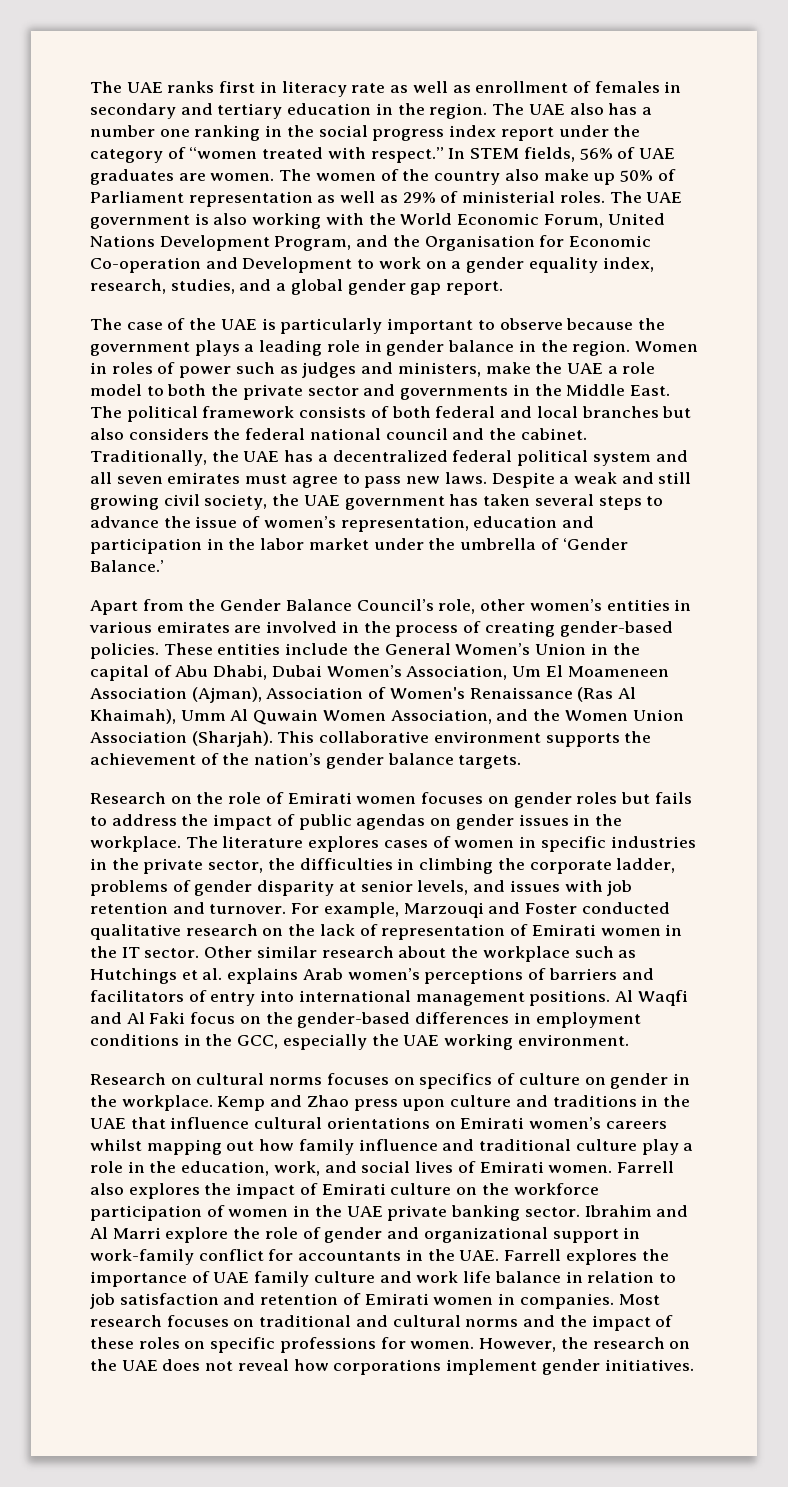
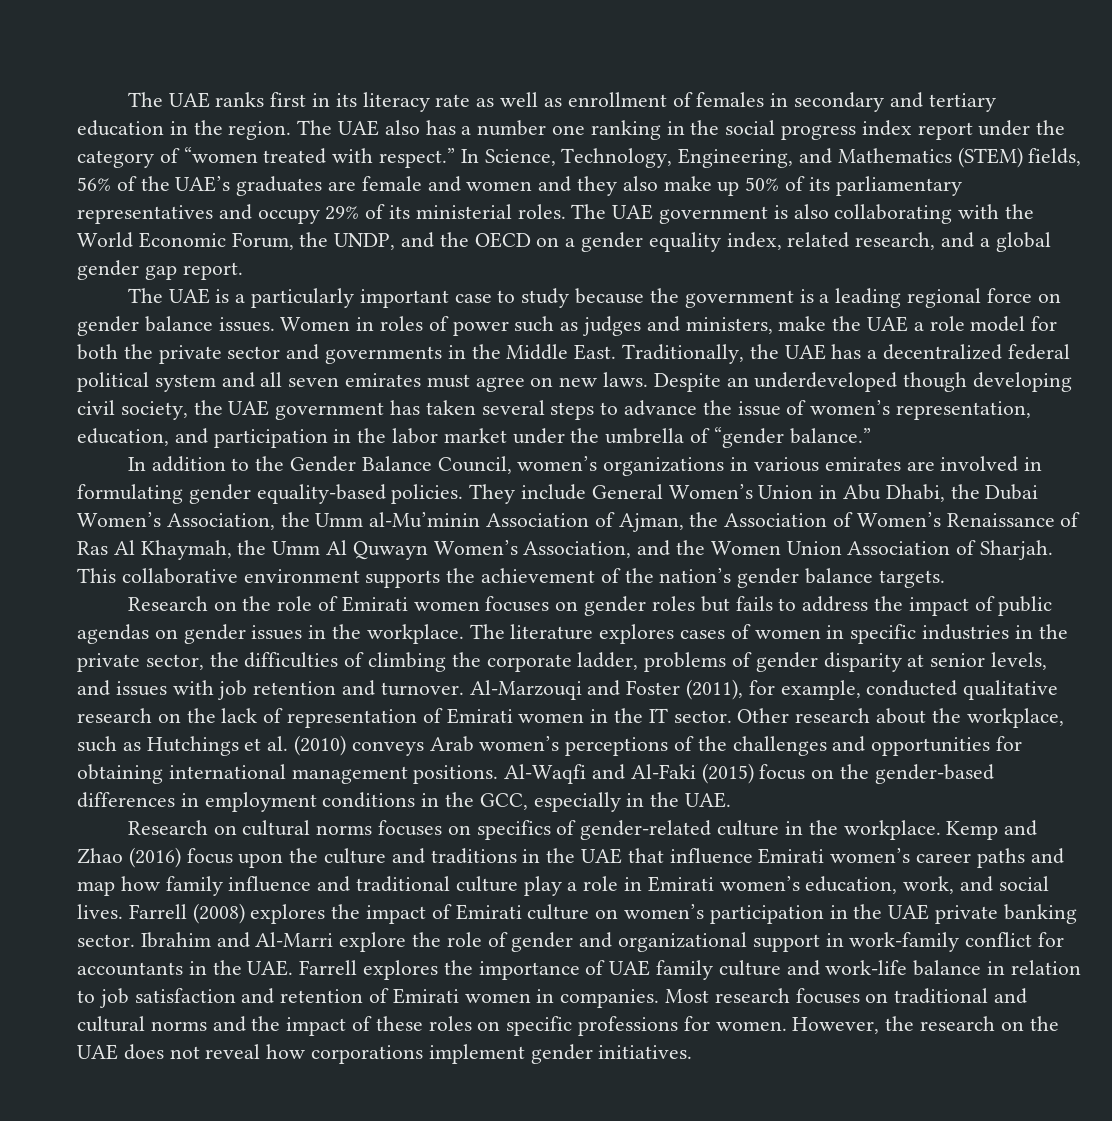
- The UAE ranks first in literacy rate as well as enrollment of females in secondary and tertiary education in the region.
+ The UAE ranks first in its literacy rate as well as enrollment of females in secondary and tertiary education in the region.
- In STEM fields, 56% of UAE graduates are women. The women of the country also make up 50% of Parliament representation as well as 29% of ministerial roles.
+ In Science, Technology, Engineering, and Mathematics (STEM) fields, 56% of the UAE’s graduates are female and women and they also make up 50% of its parliamentary representatives and occupy 29% of its ministerial roles.
- The UAE government is also working with the World Economic Forum, United Nations Development Program, and the Organisation for Economic Co-operation and Development to work on a gender equality index, research, studies, and a global gender gap report.
+ The UAE government is also collaborating with the World Economic Forum, the UNDP, and the OECD on a gender equality index, related research, and a global gender gap report.
- The case of the UAE is particularly important to observe because the government plays a leading role in gender balance in the region.
+ The UAE is a particularly important case to study because the government is a leading regional force on gender balance issues.
- Women in roles of power such as judges and ministers, make the UAE a role model to both the private sector and governments in the Middle East.
+ Women in roles of power such as judges and ministers, make the UAE a role model for both the private sector and governments in the Middle East.
- The political framework consists of both federal and local branches but also considers the federal national council and the cabinet.
- Traditionally, the UAE has a decentralized federal political system and all seven emirates must agree to pass new laws.
+ Traditionally, the UAE has a decentralized federal political system and all seven emirates must agree on new laws.
- Despite a weak and still growing civil society, the UAE government has taken several steps to advance the issue of women’s representation, education and participation in the labor market under the umbrella of ‘Gender Balance.’
- Apart from the Gender Balance Council’s role, other women’s entities in various emirates are involved in the process of creating gender-based policies. These entities include the General Women’s Union in the capital of Abu Dhabi, Dubai Women’s Association, Um El Moameneen Association (Ajman), Association of Women's Renaissance (Ras Al Khaimah), Umm Al Quwain Women Association, and the Women Union Association (Sharjah).
+ Despite an underdeveloped though developing civil society, the UAE government has taken several steps to advance the issue of women’s representation, education, and participation in the labor market under the umbrella of “gender balance.”
+ In addition to the Gender Balance Council, women’s organizations in various emirates are involved in formulating gender equality-based policies. They include General Women’s Union in Abu Dhabi, the Dubai Women’s Association, the Umm al-Mu’minin Association of Ajman, the Association of Women’s Renaissance of Ras Al Khaymah, the Umm Al Quwayn Women’s Association, and the Women Union Association of Sharjah.
- The literature explores cases of women in specific industries in the private sector, the difficulties in climbing the corporate ladder, problems of gender disparity at senior levels, and issues with job retention and turnover.
+ The literature explores cases of women in specific industries in the private sector, the difficulties of climbing the corporate ladder, problems of gender disparity at senior levels, and issues with job retention and turnover.
- For example, Marzouqi and Foster conducted qualitative research on the lack of representation of Emirati women in the IT sector.
+ Al-Marzouqi and Foster (2011), for example, conducted qualitative research on the lack of representation of Emirati women in the IT sector.
- Other similar research about the workplace such as Hutchings et al. explains Arab women’s perceptions of barriers and facilitators of entry into international management positions. Al Waqfi and Al Faki focus on the gender-based differences in employment conditions in the GCC, especially the UAE working environment.
+ Other research about the workplace, such as Hutchings et al. (2010) conveys Arab women’s perceptions of the challenges and opportunities for obtaining international management positions. Al-Waqfi and Al-Faki (2015) focus on the gender-based differences in employment conditions in the GCC, especially in the UAE.
- Research on cultural norms focuses on specifics of culture on gender in the workplace.
+ Research on cultural norms focuses on specifics of gender-related culture in the workplace.
- Kemp and Zhao press upon culture and traditions in the UAE that influence cultural orientations on Emirati women’s careers whilst mapping out how family influence and traditional culture play a role in the education, work, and social lives of Emirati women. Farrell also explores the impact of Emirati culture on the workforce participation of women in the UAE private banking sector.
+ Kemp and Zhao (2016) focus upon the culture and traditions in the UAE that influence Emirati women’s career paths and map how family influence and traditional culture play a role in Emirati women’s education, work, and social lives. Farrell (2008) explores the impact of Emirati culture on women’s participation in the UAE private banking sector.
- Ibrahim and Al Marri explore the role of gender and organizational support in work-family conflict for accountants in the UAE. Farrell explores the importance of UAE family culture and work life balance in relation to job satisfaction and retention of Emirati women in companies.
+ Ibrahim and Al-Marri explore the role of gender and organizational support in work-family conflict for accountants in the UAE. Farrell explores the importance of UAE family culture and work-life balance in relation to job satisfaction and retention of Emirati women in companies.

